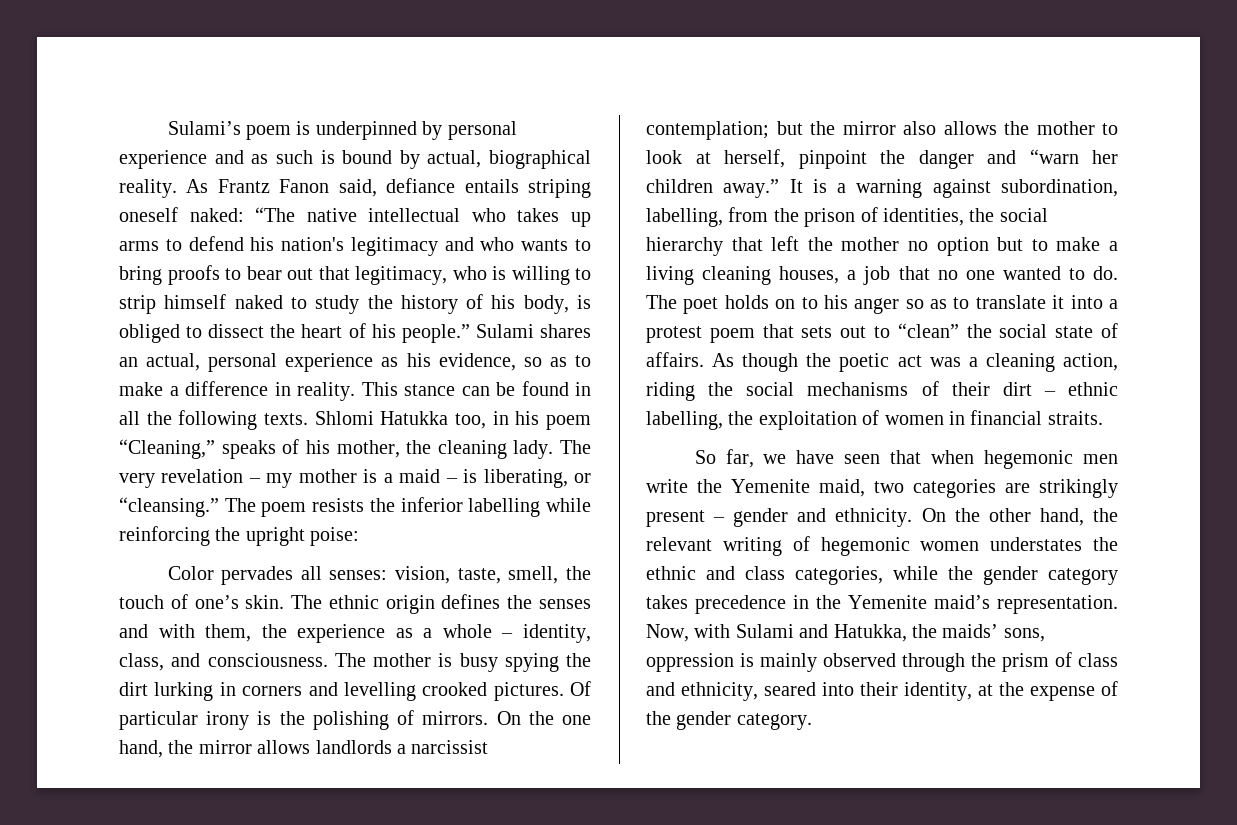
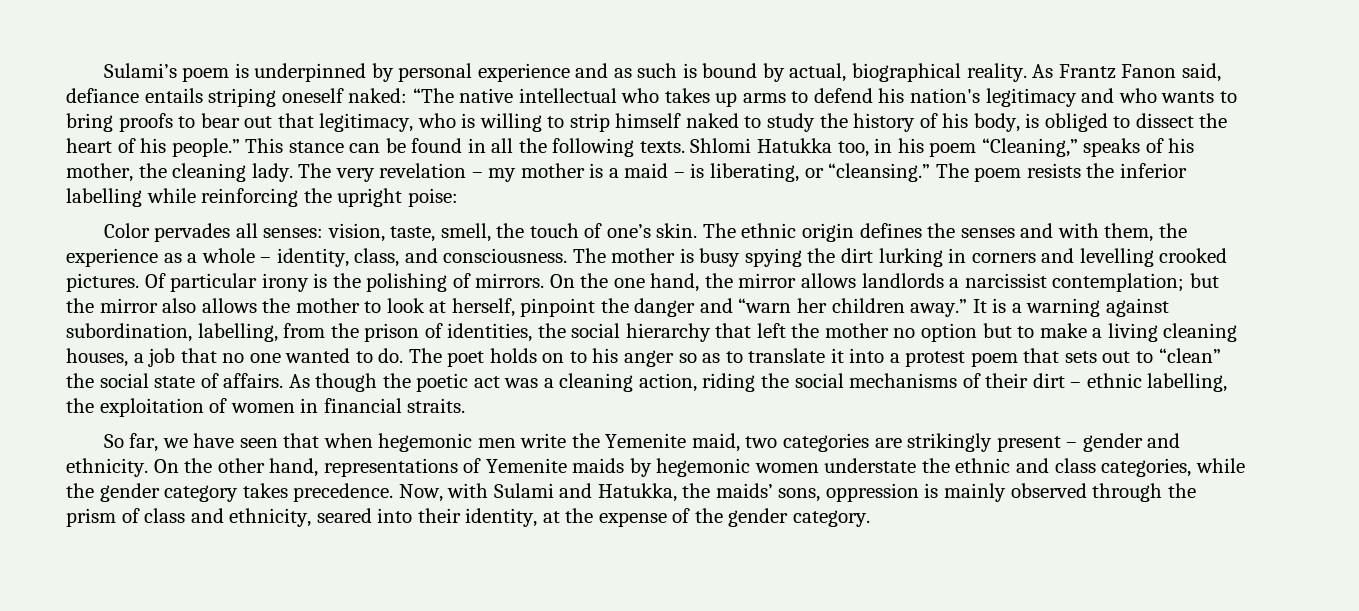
- Sulami shares an actual, personal experience as his evidence, so as to make a difference in reality.
- On the other hand, the relevant writing of hegemonic women understates the ethnic and class categories, while the gender category takes precedence in the Yemenite maid’s representation.
+ On the other hand, representations of Yemenite maids by hegemonic women understate the ethnic and class categories, while the gender category takes precedence.

